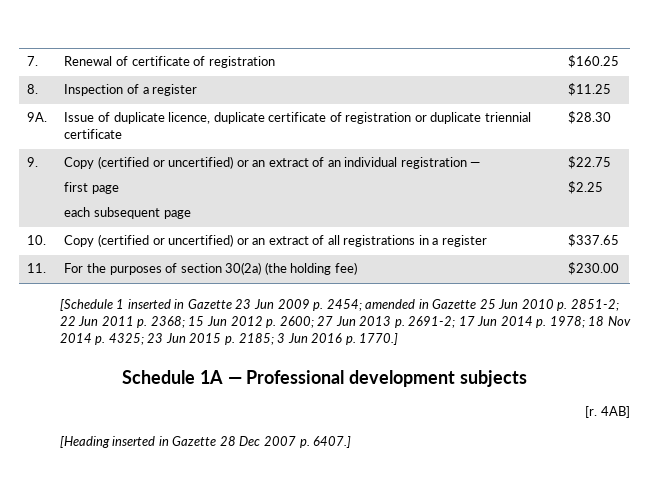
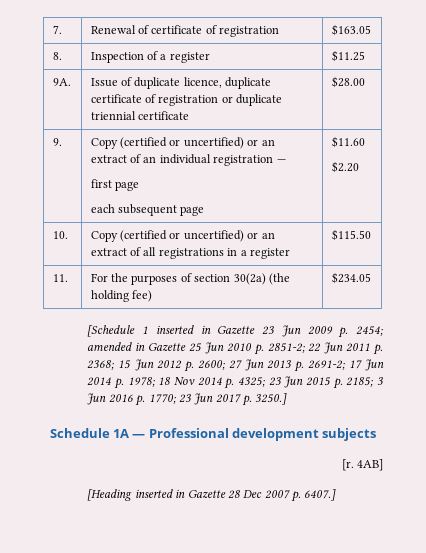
- 7. | Renewal of certificate of registration | $160.25
+ 7. | Renewal of certificate of registration | $163.05
- 9A. | Issue of duplicate licence, duplicate certificate of registration or duplicate triennial certificate | $28.30
+ 9A. | Issue of duplicate licence, duplicate certificate of registration or duplicate triennial certificate | $28.00
  9. | Copy (certified or uncertified) or an extract of an individual registration —
  first page
- each subsequent page | $22.75
- $2.25
+ each subsequent page | $11.60
+ $2.20
- 10. | Copy (certified or uncertified) or an extract of all registrations in a register | $337.65
+ 10. | Copy (certified or uncertified) or an extract of all registrations in a register | $115.50
- 11. | For the purposes of section 30(2a) (the holding fee) | $230.00
+ 11. | For the purposes of section 30(2a) (the holding fee) | $234.05
- [Schedule 1 inserted in Gazette 23 Jun 2009 p. 2454; amended in Gazette 25 Jun 2010 p. 2851-2; 22 Jun 2011 p. 2368; 15 Jun 2012 p. 2600; 27 Jun 2013 p. 2691-2; 17 Jun 2014 p. 1978; 18 Nov 2014 p. 4325; 23 Jun 2015 p. 2185; 3 Jun 2016 p. 1770.]
+ [Schedule 1 inserted in Gazette 23 Jun 2009 p. 2454; amended in Gazette 25 Jun 2010 p. 2851-2; 22 Jun 2011 p. 2368; 15 Jun 2012 p. 2600; 27 Jun 2013 p. 2691-2; 17 Jun 2014 p. 1978; 18 Nov 2014 p. 4325; 23 Jun 2015 p. 2185; 3 Jun 2016 p. 1770; 23 Jun 2017 p. 3250.]

